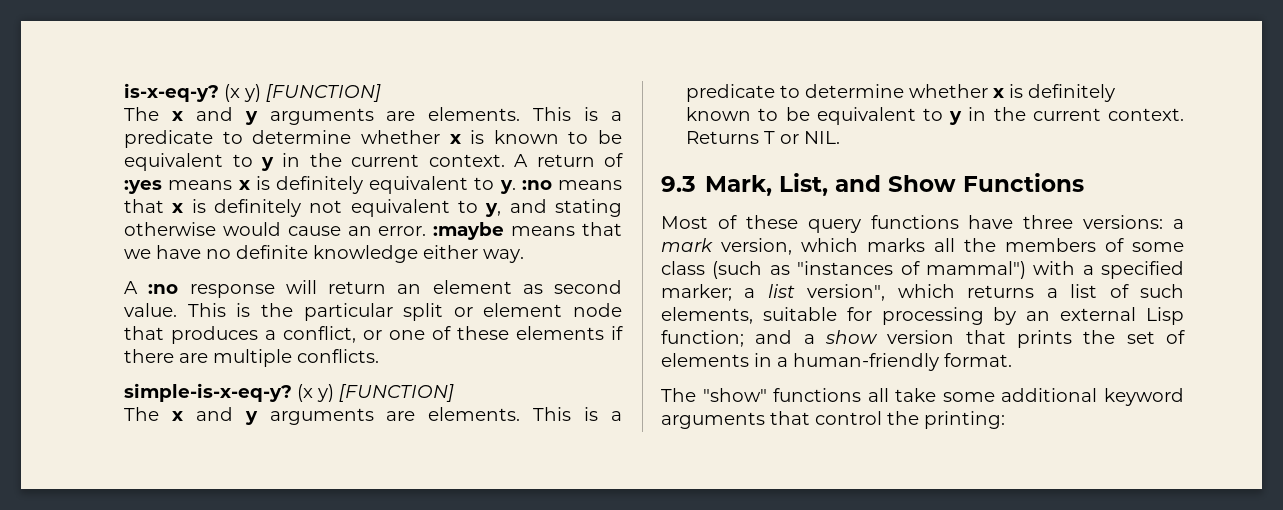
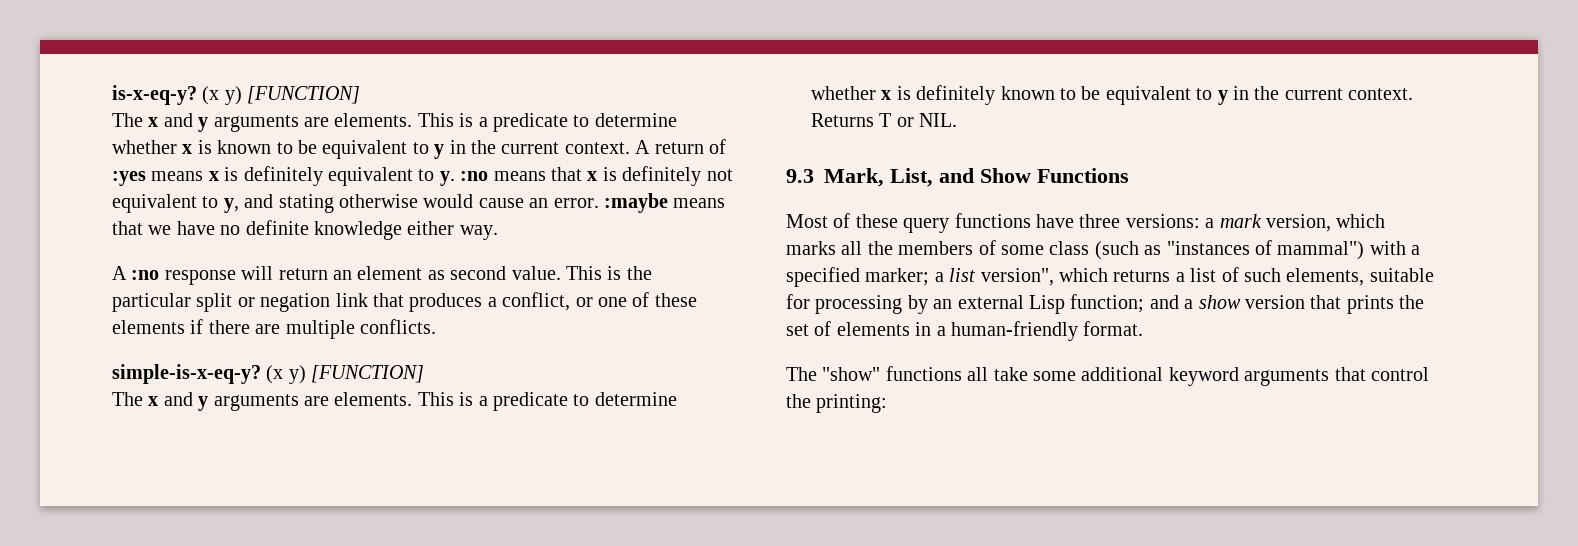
- This is the particular split or element node that produces a conflict, or one of these elements if there are multiple conflicts.
+ This is the particular split or negation link that produces a conflict, or one of these elements if there are multiple conflicts.

